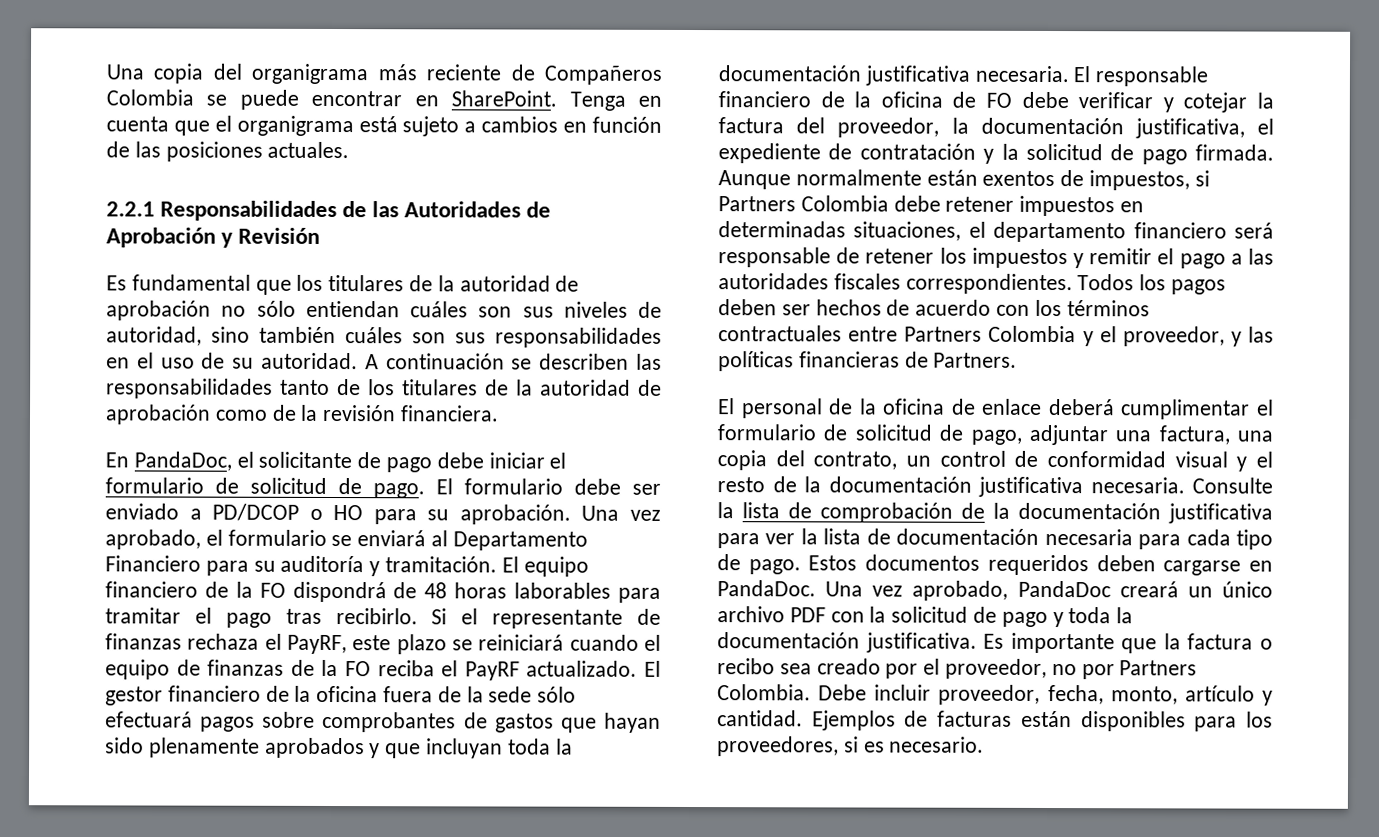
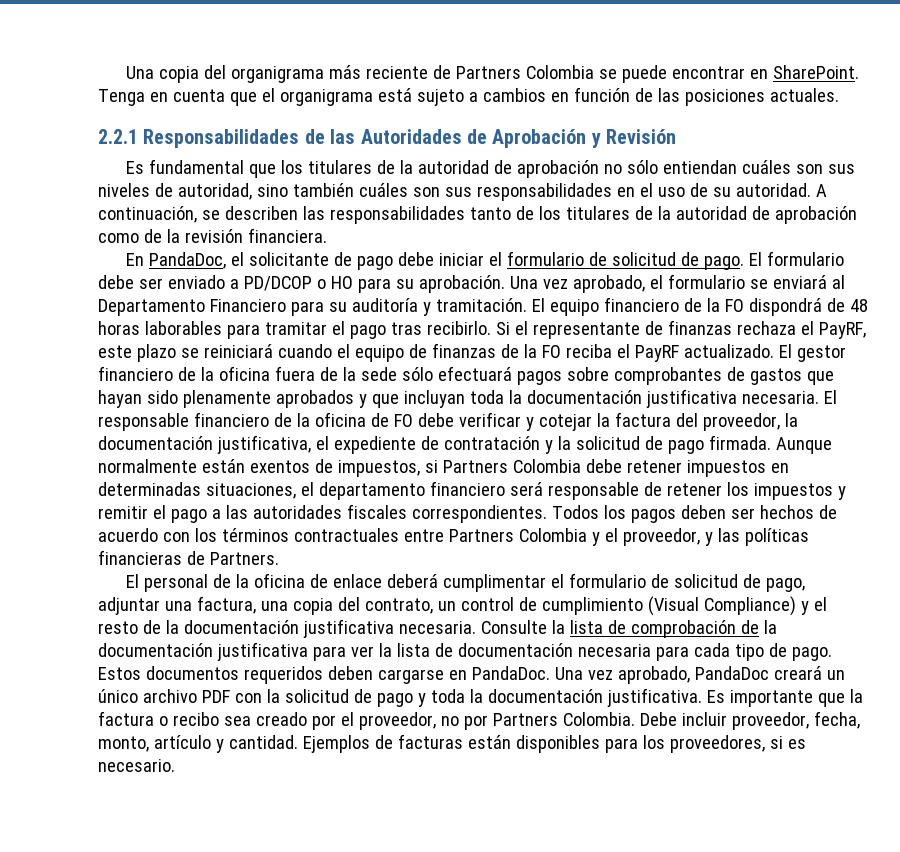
- Una copia del organigrama más reciente de Compañeros Colombia se puede encontrar en SharePoint.
+ Una copia del organigrama más reciente de Partners Colombia se puede encontrar en SharePoint.
- A continuación se describen las responsabilidades tanto de los titulares de la autoridad de aprobación como de la revisión financiera.
+ A continuación, se describen las responsabilidades tanto de los titulares de la autoridad de aprobación como de la revisión financiera.
- El personal de la oficina de enlace deberá cumplimentar el formulario de solicitud de pago, adjuntar una factura, una copia del contrato, un control de conformidad visual y el resto de la documentación justificativa necesaria.
+ El personal de la oficina de enlace deberá cumplimentar el formulario de solicitud de pago, adjuntar una factura, una copia del contrato, un control de cumplimiento (Visual Compliance) y el resto de la documentación justificativa necesaria.

